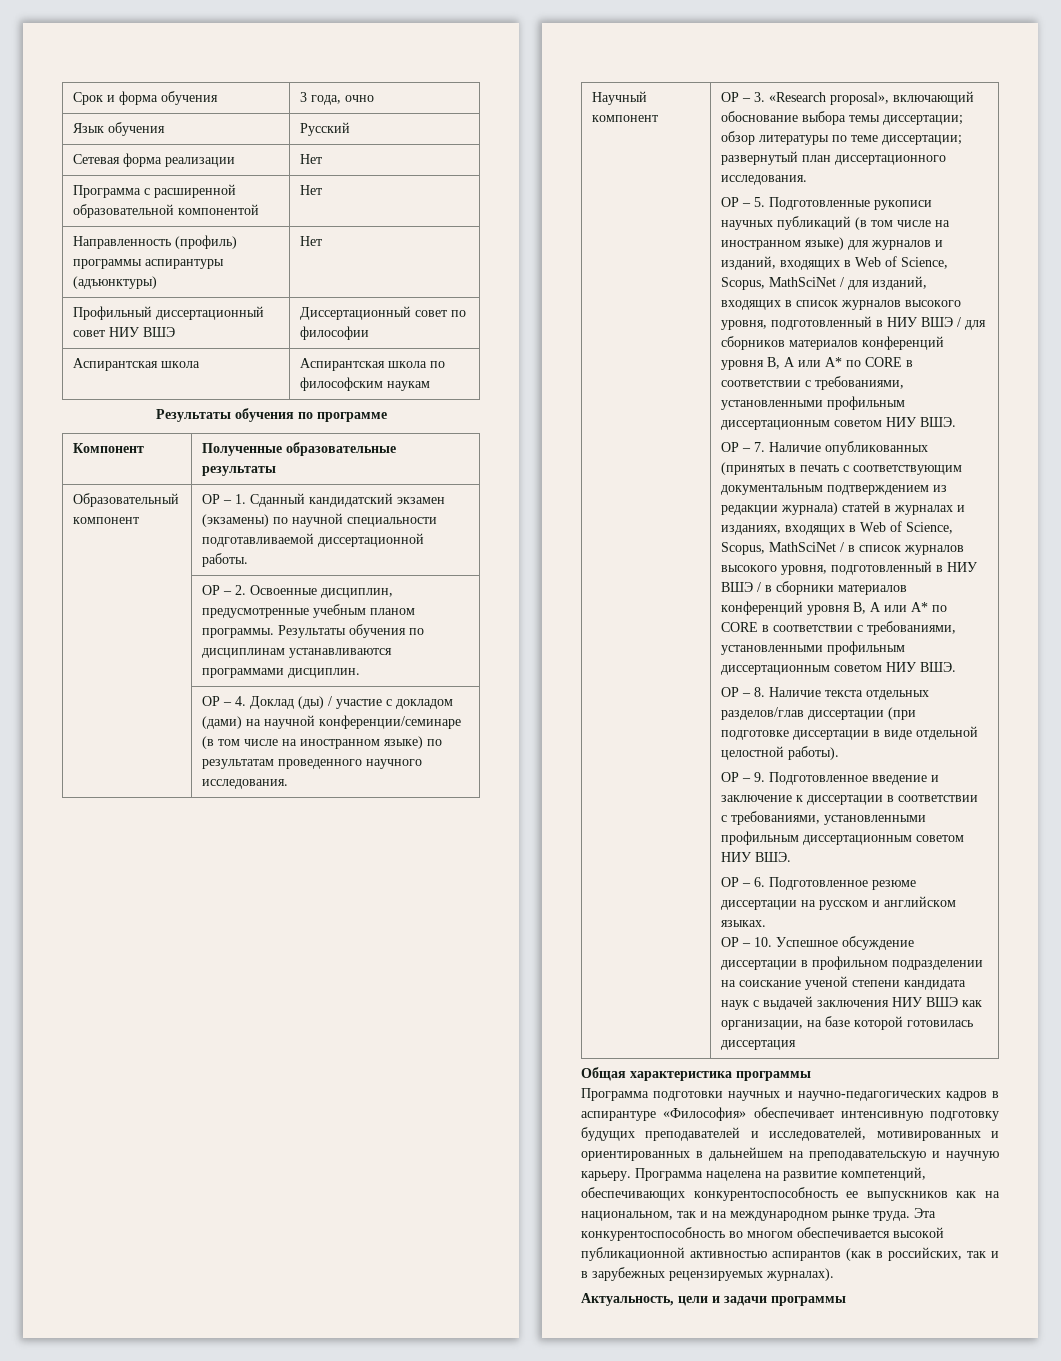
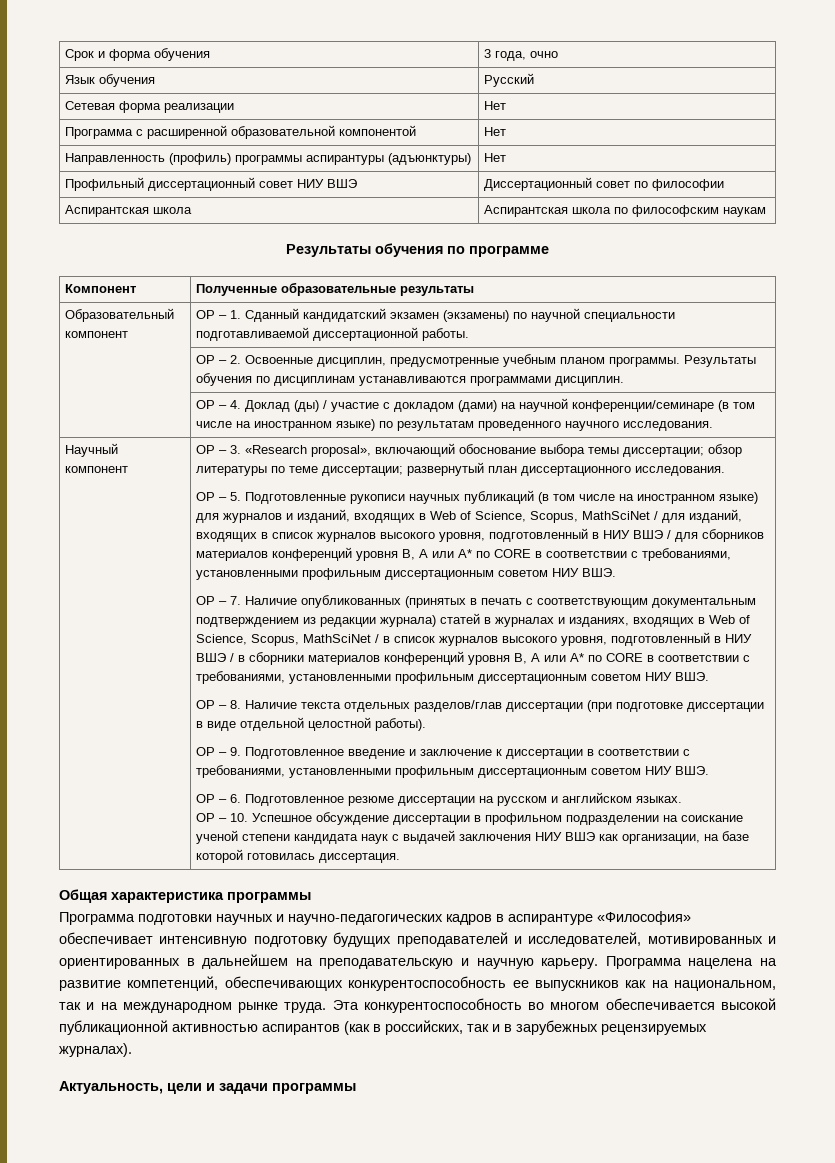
- ОР – 10. Успешное обсуждение диссертации в профильном подразделении на соискание ученой степени кандидата наук с выдачей заключения НИУ ВШЭ как организации, на базе которой готовилась диссертация
+ ОР – 10. Успешное обсуждение диссертации в профильном подразделении на соискание ученой степени кандидата наук с выдачей заключения НИУ ВШЭ как организации, на базе которой готовилась диссертация.

